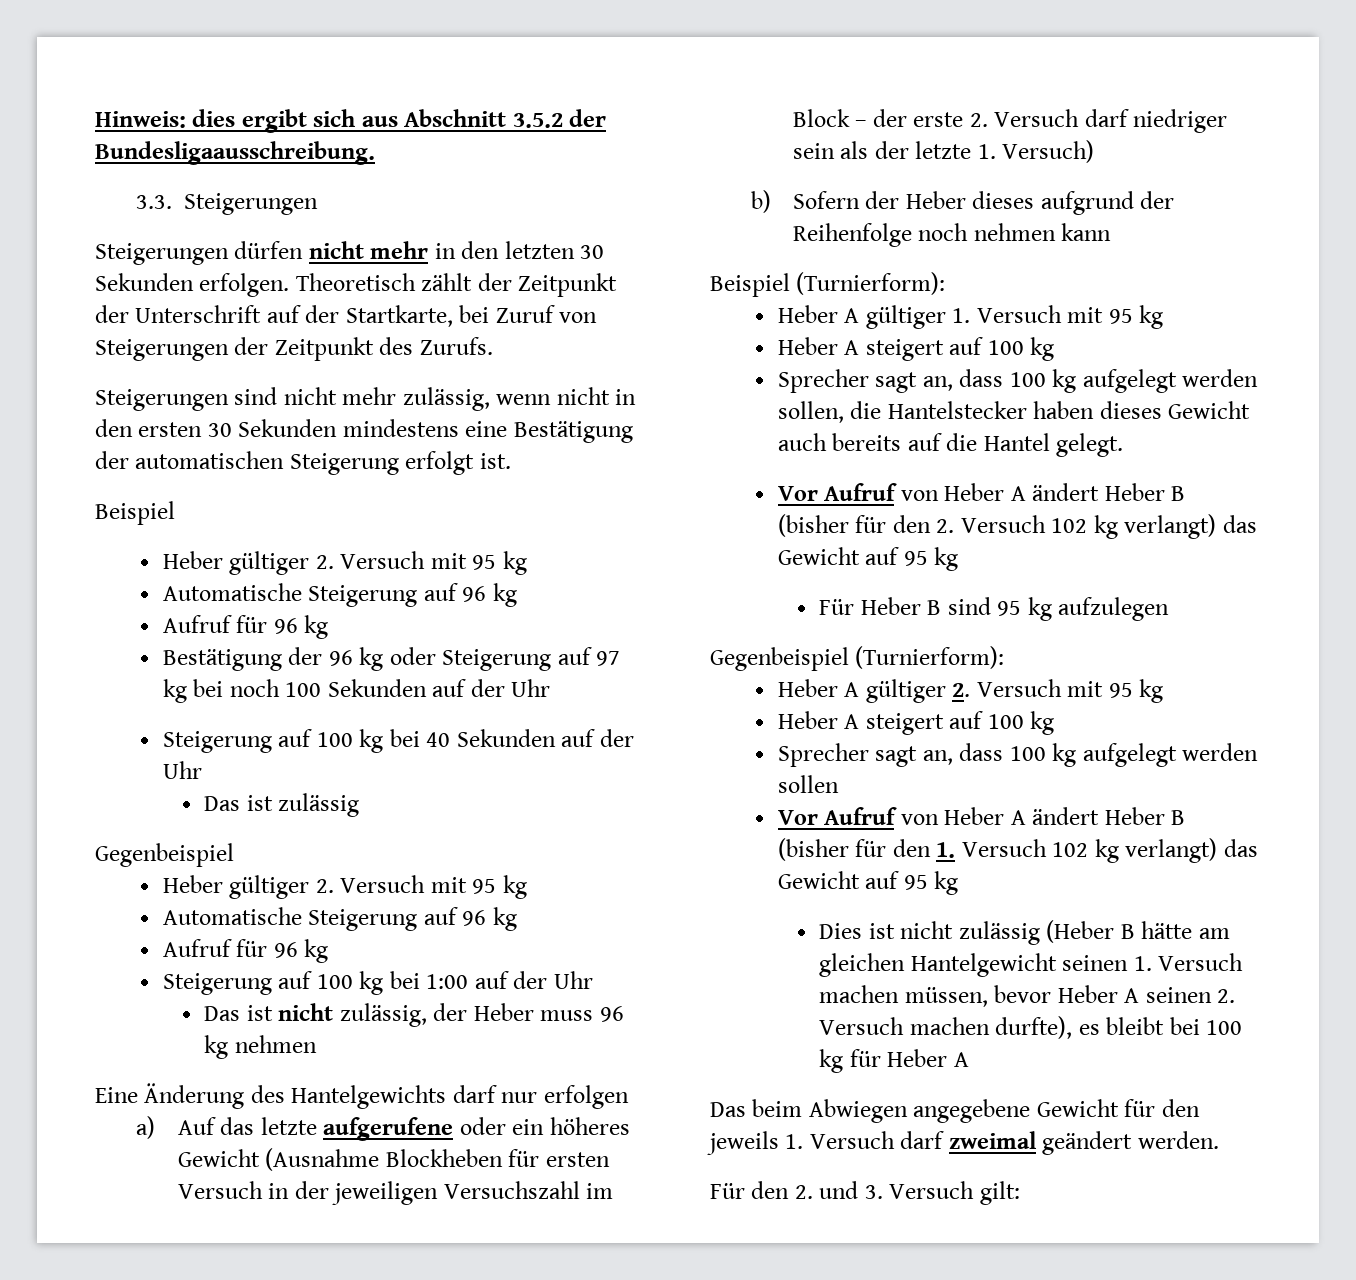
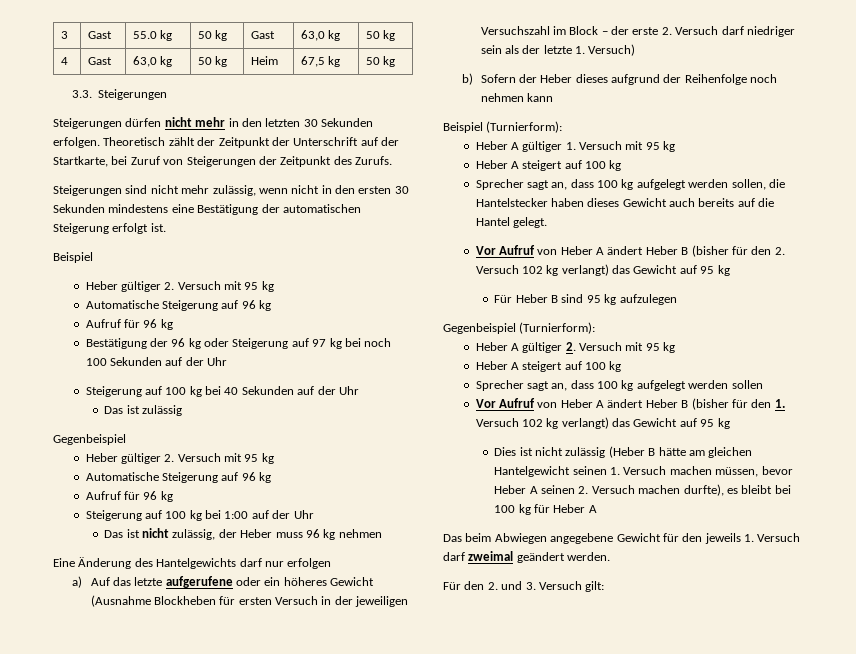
- Hinweis: dies ergibt sich aus Abschnitt 3.5.2 der Bundesligaausschreibung.
+ 3 | Gast | 55.0 kg | 50 kg | Gast | 63,0 kg | 50 kg
+ 4 | Gast | 63,0 kg | 50 kg | Heim | 67,5 kg | 50 kg

